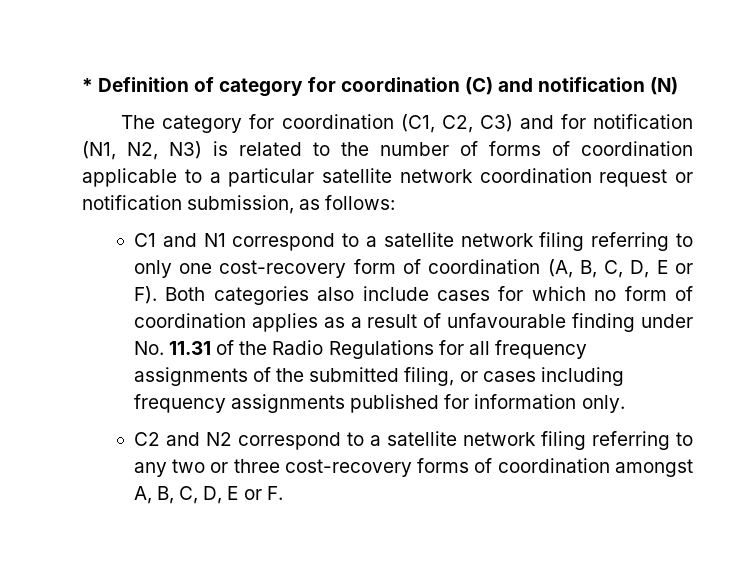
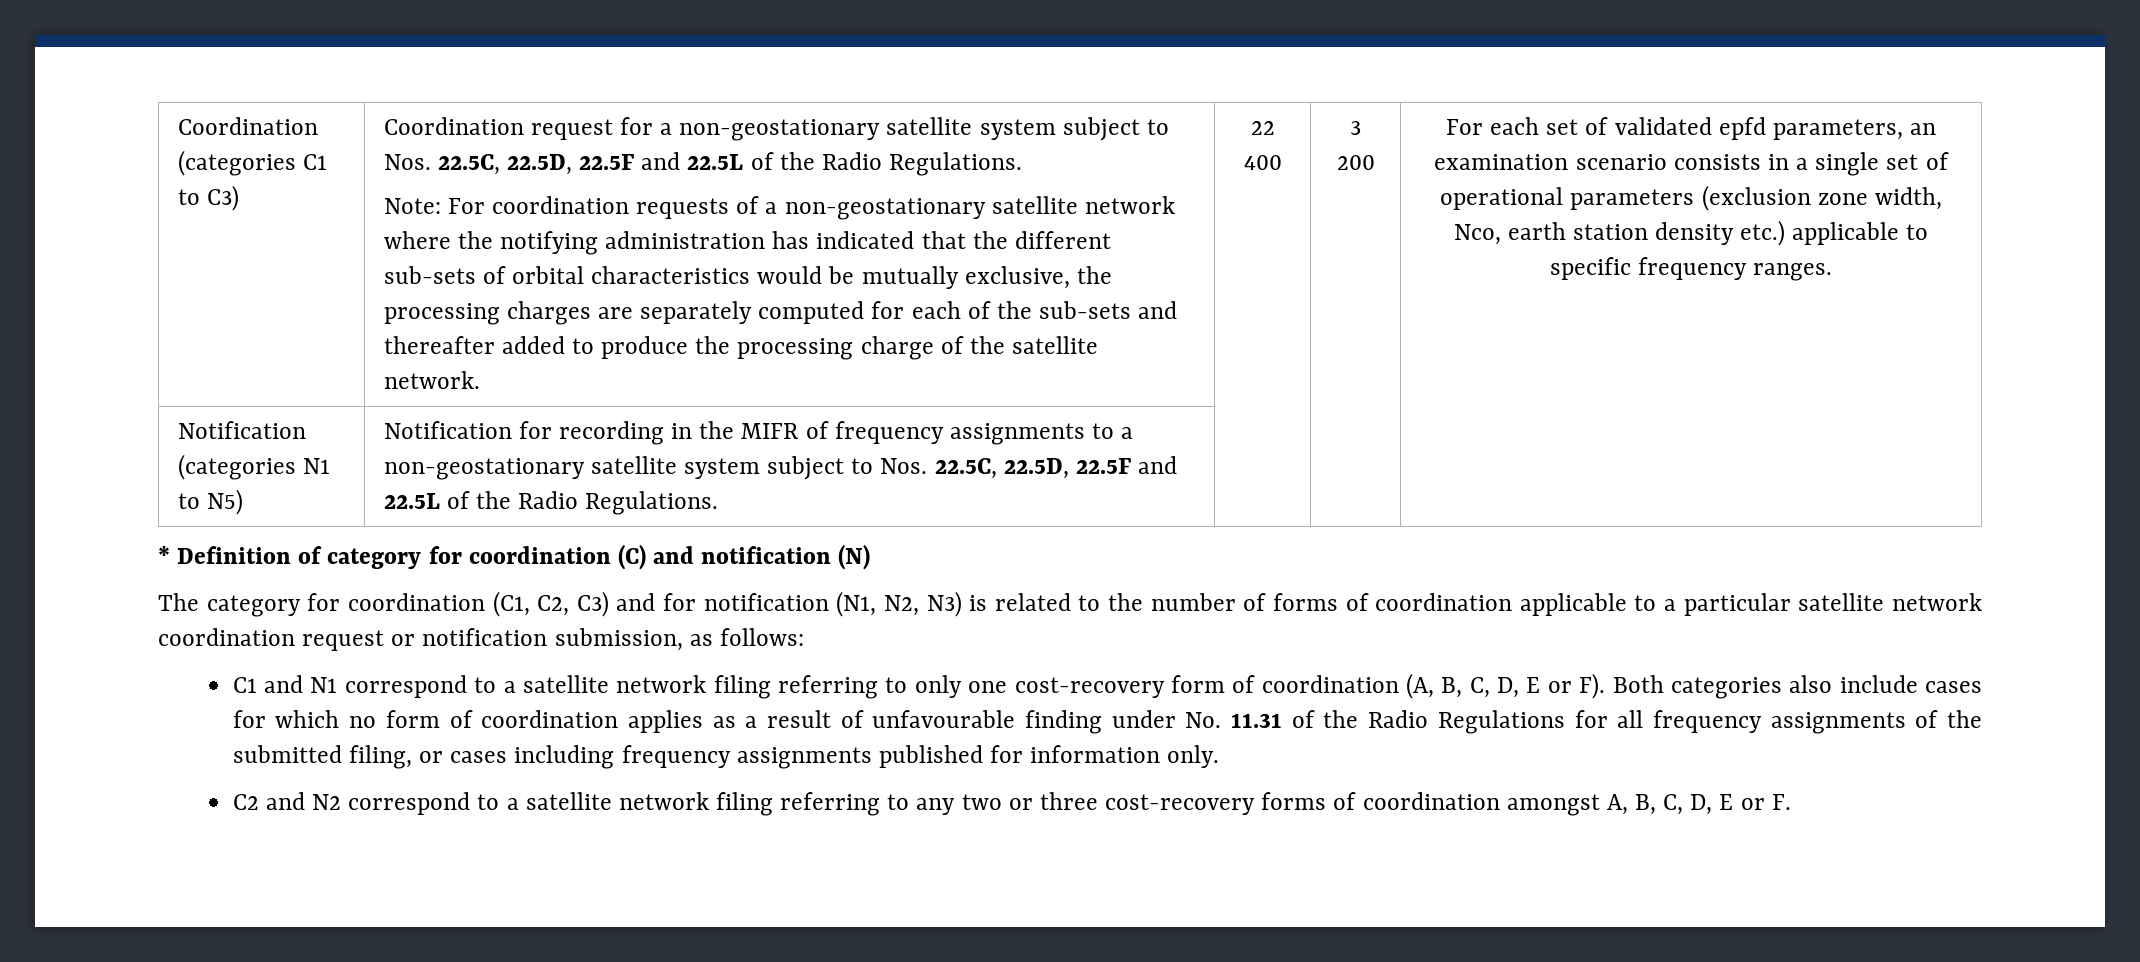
+ Coordination (categories C1 to C3) | Coordination request for a non-geostationary satellite system subject to Nos. 22.5C, 22.5D, 22.5F and 22.5L of the Radio Regulations.
+ Note: For coordination requests of a non-geostationary satellite network where the notifying administration has indicated that the different sub-sets of orbital characteristics would be mutually exclusive, the processing charges are separately computed for each of the sub-sets and thereafter added to produce the processing charge of the satellite network. | 22 400 | 3 200 | For each set of validated epfd parameters, an examination scenario consists in a single set of operational parameters (exclusion zone width, Nco, earth station density etc.) applicable to specific frequency ranges.
+ Notification (categories N1 to N5) | Notification for recording in the MIFR of frequency assignments to a non-geostationary satellite system subject to Nos. 22.5C, 22.5D, 22.5F and 22.5L of the Radio Regulations. | | |

